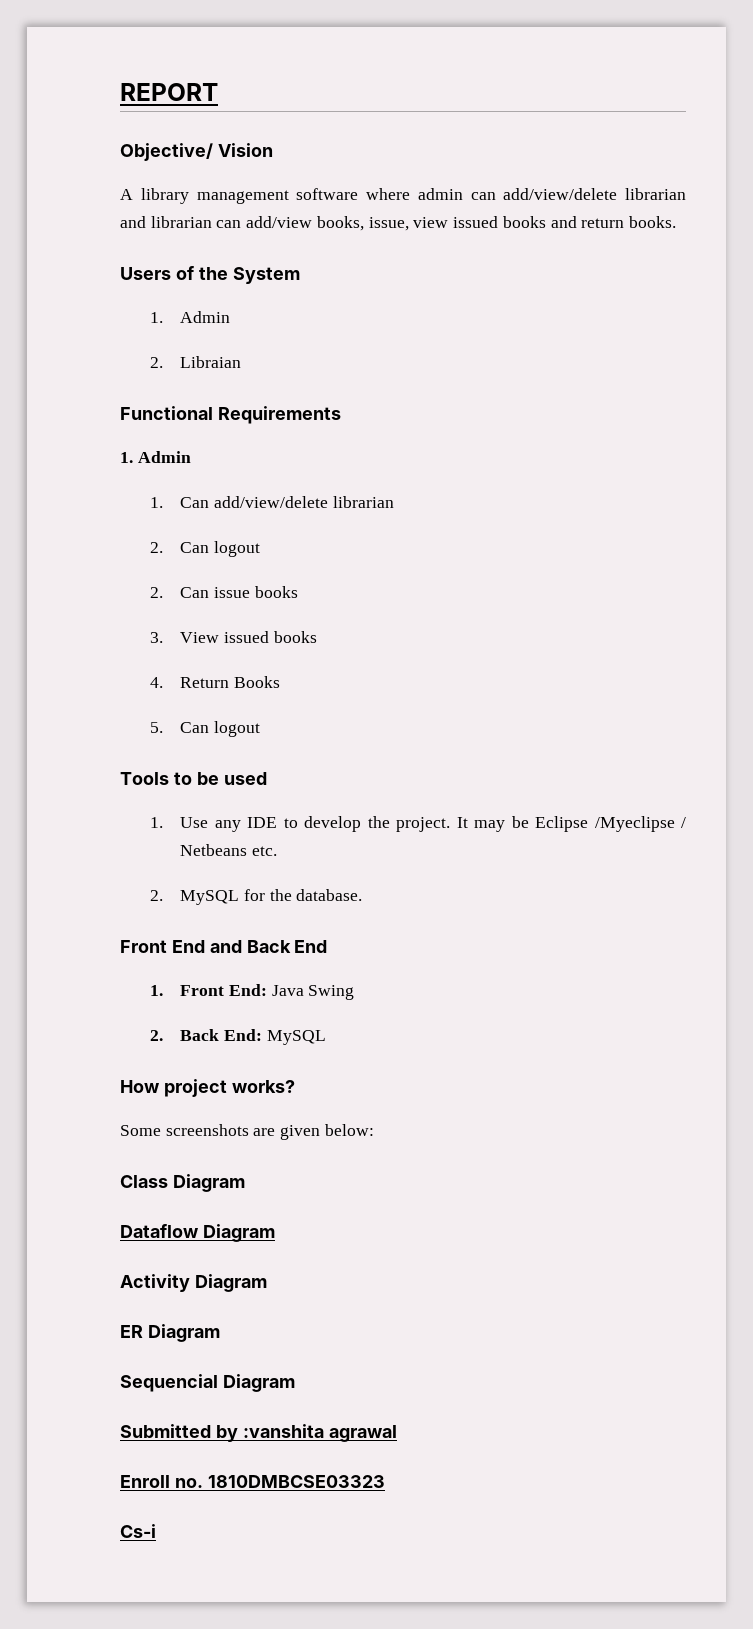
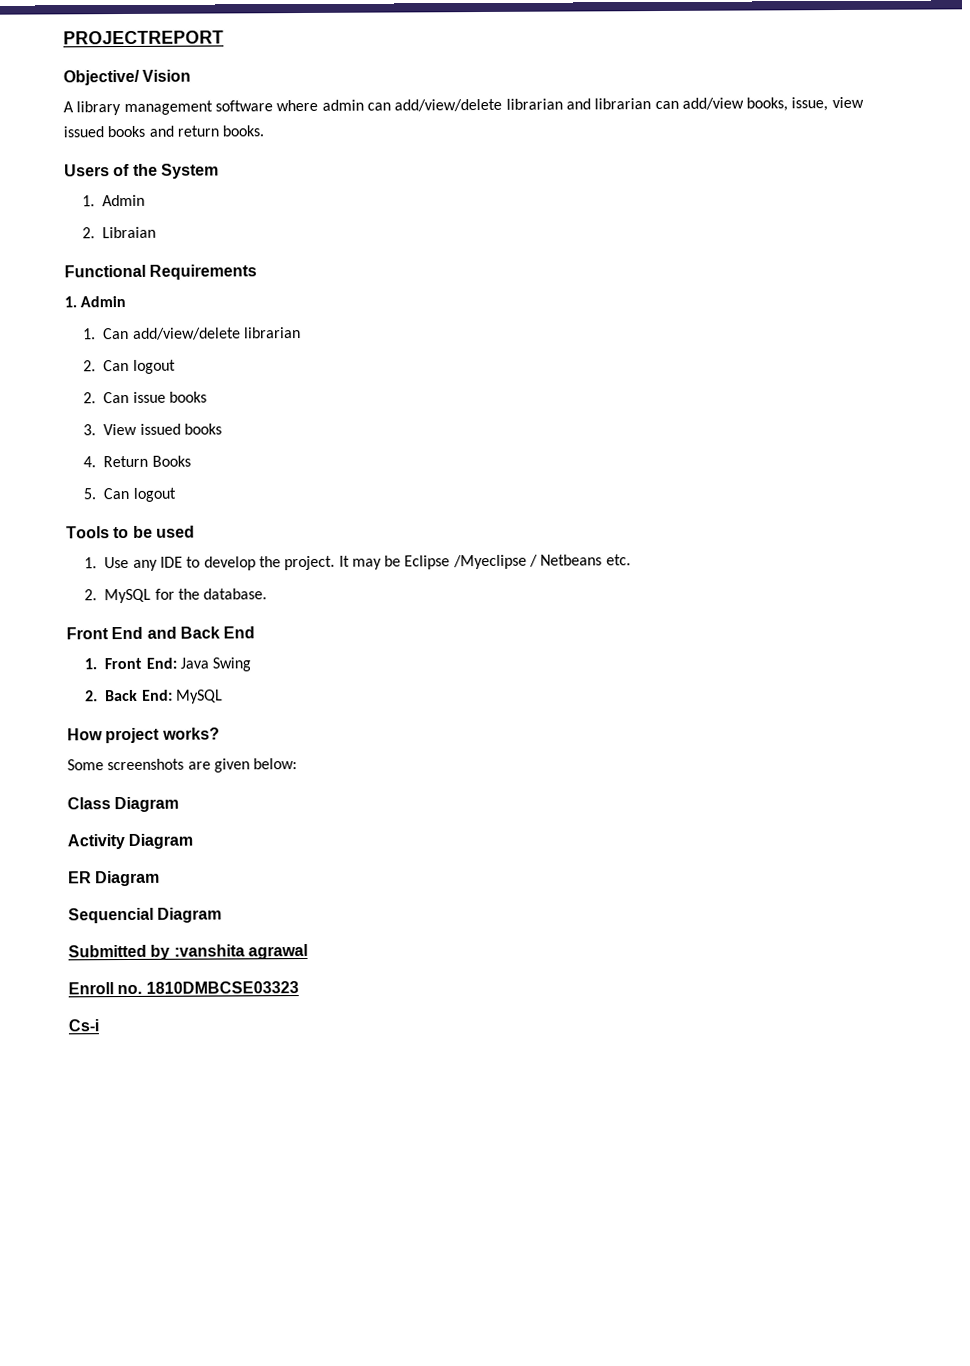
- REPORT
+ PROJECTREPORT
- Dataflow Diagram

